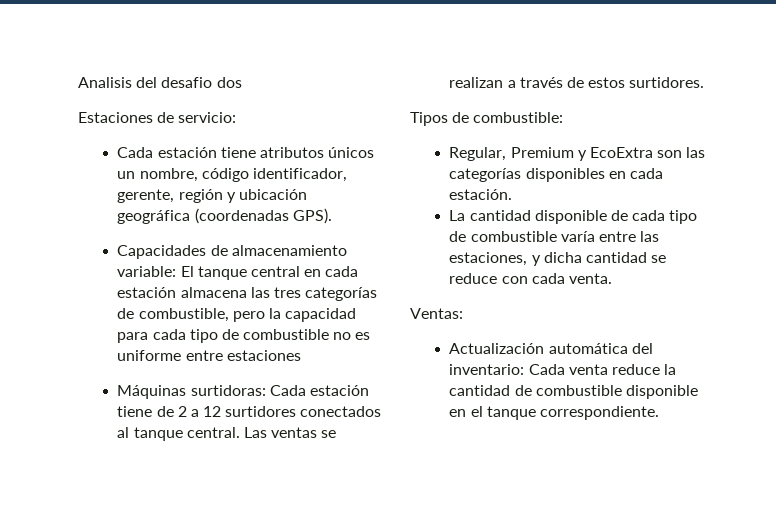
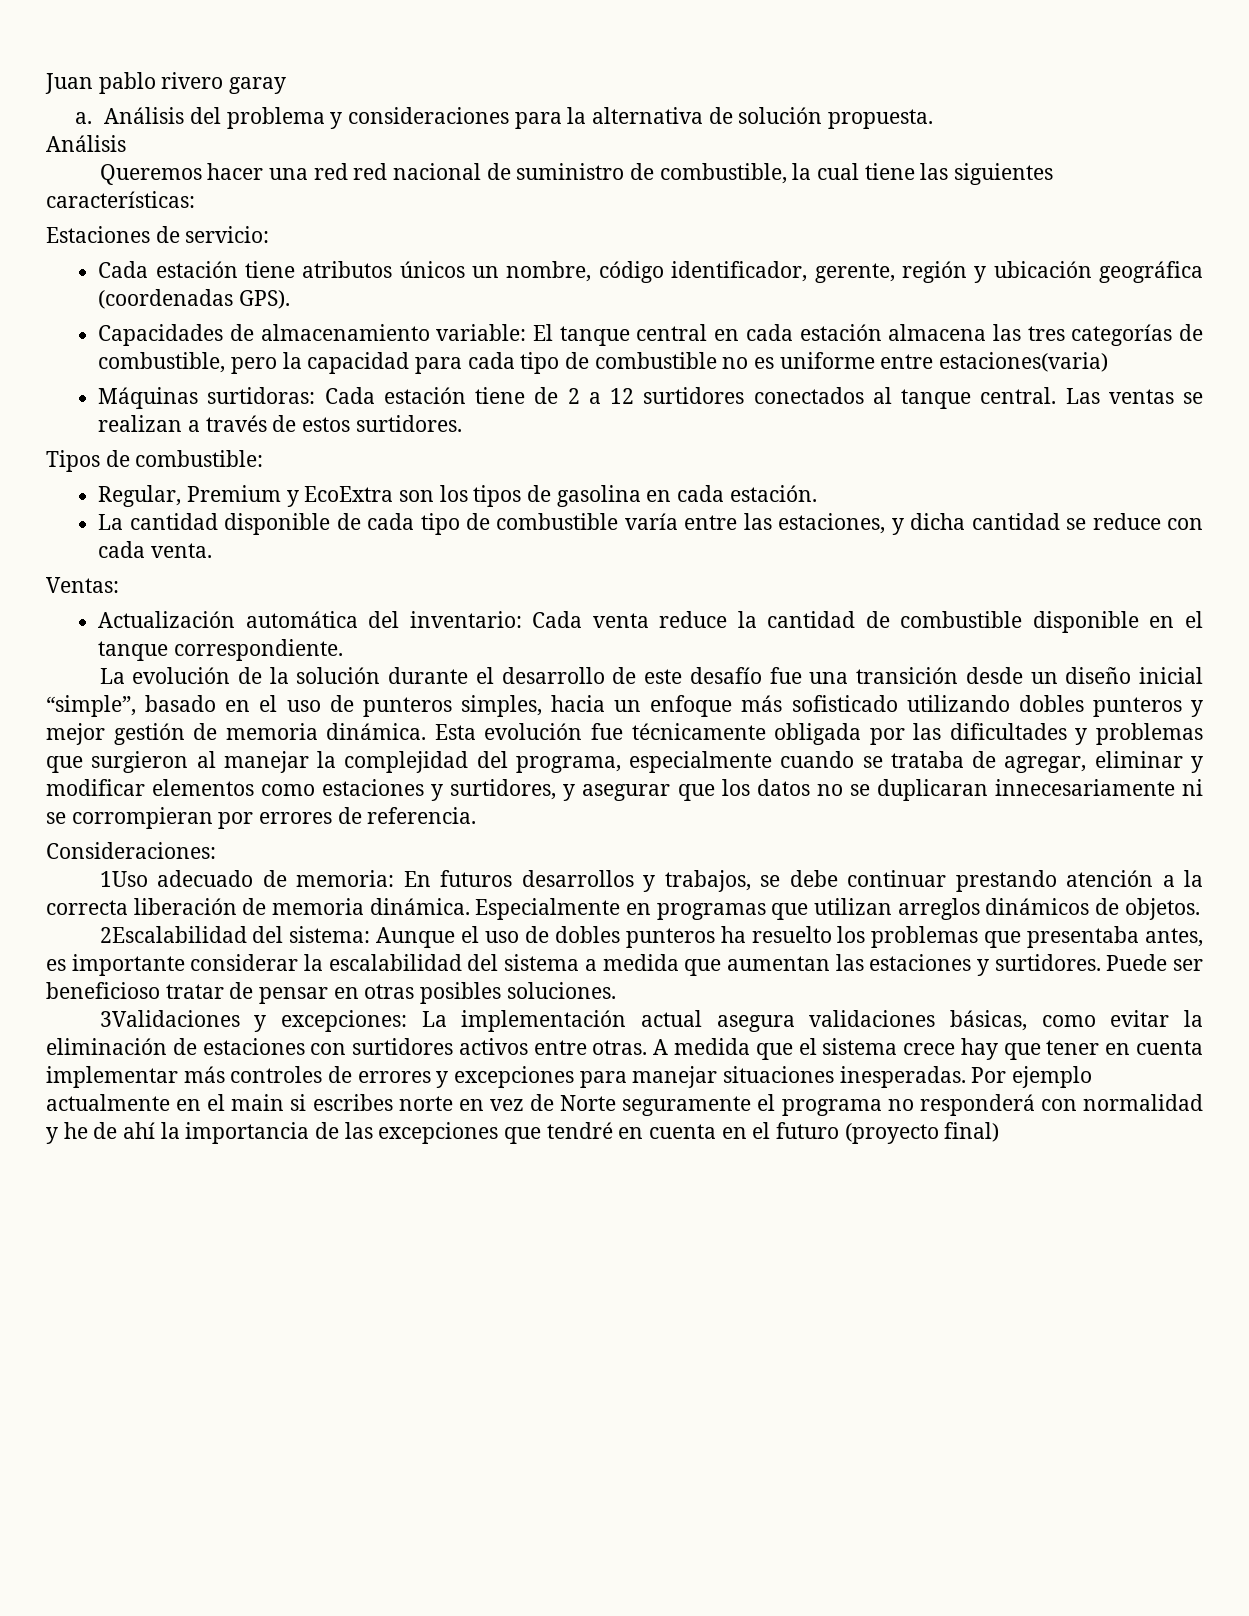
- Analisis del desafio dos
+ Juan pablo rivero garay
+ a. Análisis del problema y consideraciones para la alternativa de solución propuesta.
+ Análisis
+ Queremos hacer una red red nacional de suministro de combustible, la cual tiene las siguientes características:
- Capacidades de almacenamiento variable: El tanque central en cada estación almacena las tres categorías de combustible, pero la capacidad para cada tipo de combustible no es uniforme entre estaciones
+ Capacidades de almacenamiento variable: El tanque central en cada estación almacena las tres categorías de combustible, pero la capacidad para cada tipo de combustible no es uniforme entre estaciones(varia)
- Regular, Premium y EcoExtra son las categorías disponibles en cada estación.
+ Regular, Premium y EcoExtra son los tipos de gasolina en cada estación.
+ La evolución de la solución durante el desarrollo de este desafío fue una transición desde un diseño inicial “simple”, basado en el uso de punteros simples, hacia un enfoque más sofisticado utilizando dobles punteros y mejor gestión de memoria dinámica. Esta evolución fue técnicamente obligada por las dificultades y problemas que surgieron al manejar la complejidad del programa, especialmente cuando se trataba de agregar, eliminar y modificar elementos como estaciones y surtidores, y asegurar que los datos no se duplicaran innecesariamente ni se corrompieran por errores de referencia.
+ Consideraciones:
+ 1Uso adecuado de memoria: En futuros desarrollos y trabajos, se debe continuar prestando atención a la correcta liberación de memoria dinámica. Especialmente en programas que utilizan arreglos dinámicos de objetos.
+ 2Escalabilidad del sistema: Aunque el uso de dobles punteros ha resuelto los problemas que presentaba antes, es importante considerar la escalabilidad del sistema a medida que aumentan las estaciones y surtidores. Puede ser beneficioso tratar de pensar en otras posibles soluciones.
+ 3Validaciones y excepciones: La implementación actual asegura validaciones básicas, como evitar la eliminación de estaciones con surtidores activos entre otras. A medida que el sistema crece hay que tener en cuenta implementar más controles de errores y excepciones para manejar situaciones inesperadas. Por ejemplo actualmente en el main si escribes norte en vez de Norte seguramente el programa no responderá con normalidad y he de ahí la importancia de las excepciones que tendré en cuenta en el futuro (proyecto final)

